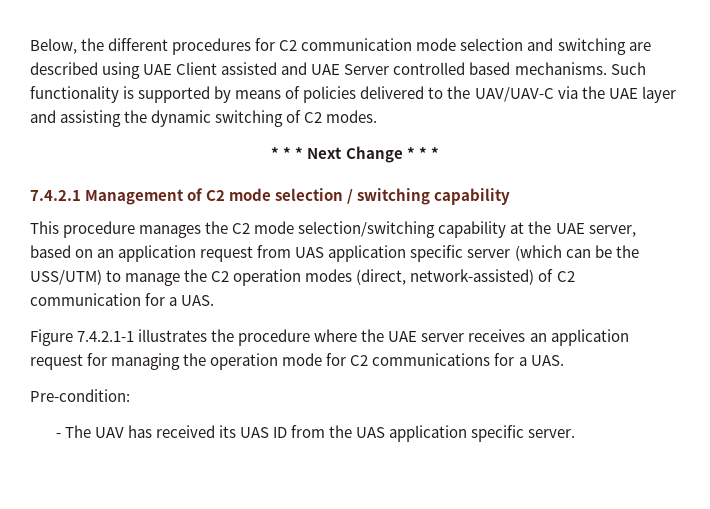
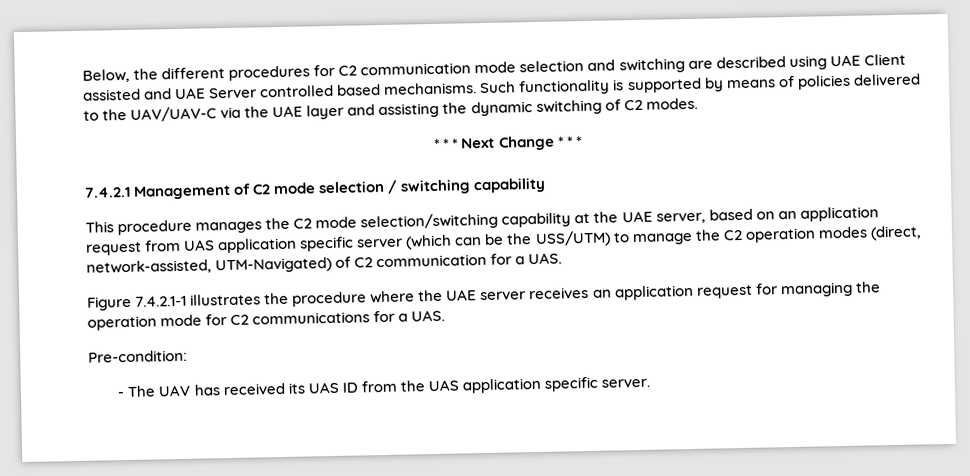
- This procedure manages the C2 mode selection/switching capability at the UAE server, based on an application request from UAS application specific server (which can be the USS/UTM) to manage the C2 operation modes (direct, network-assisted) of C2 communication for a UAS.
+ This procedure manages the C2 mode selection/switching capability at the UAE server, based on an application request from UAS application specific server (which can be the USS/UTM) to manage the C2 operation modes (direct, network-assisted, UTM-Navigated) of C2 communication for a UAS.

